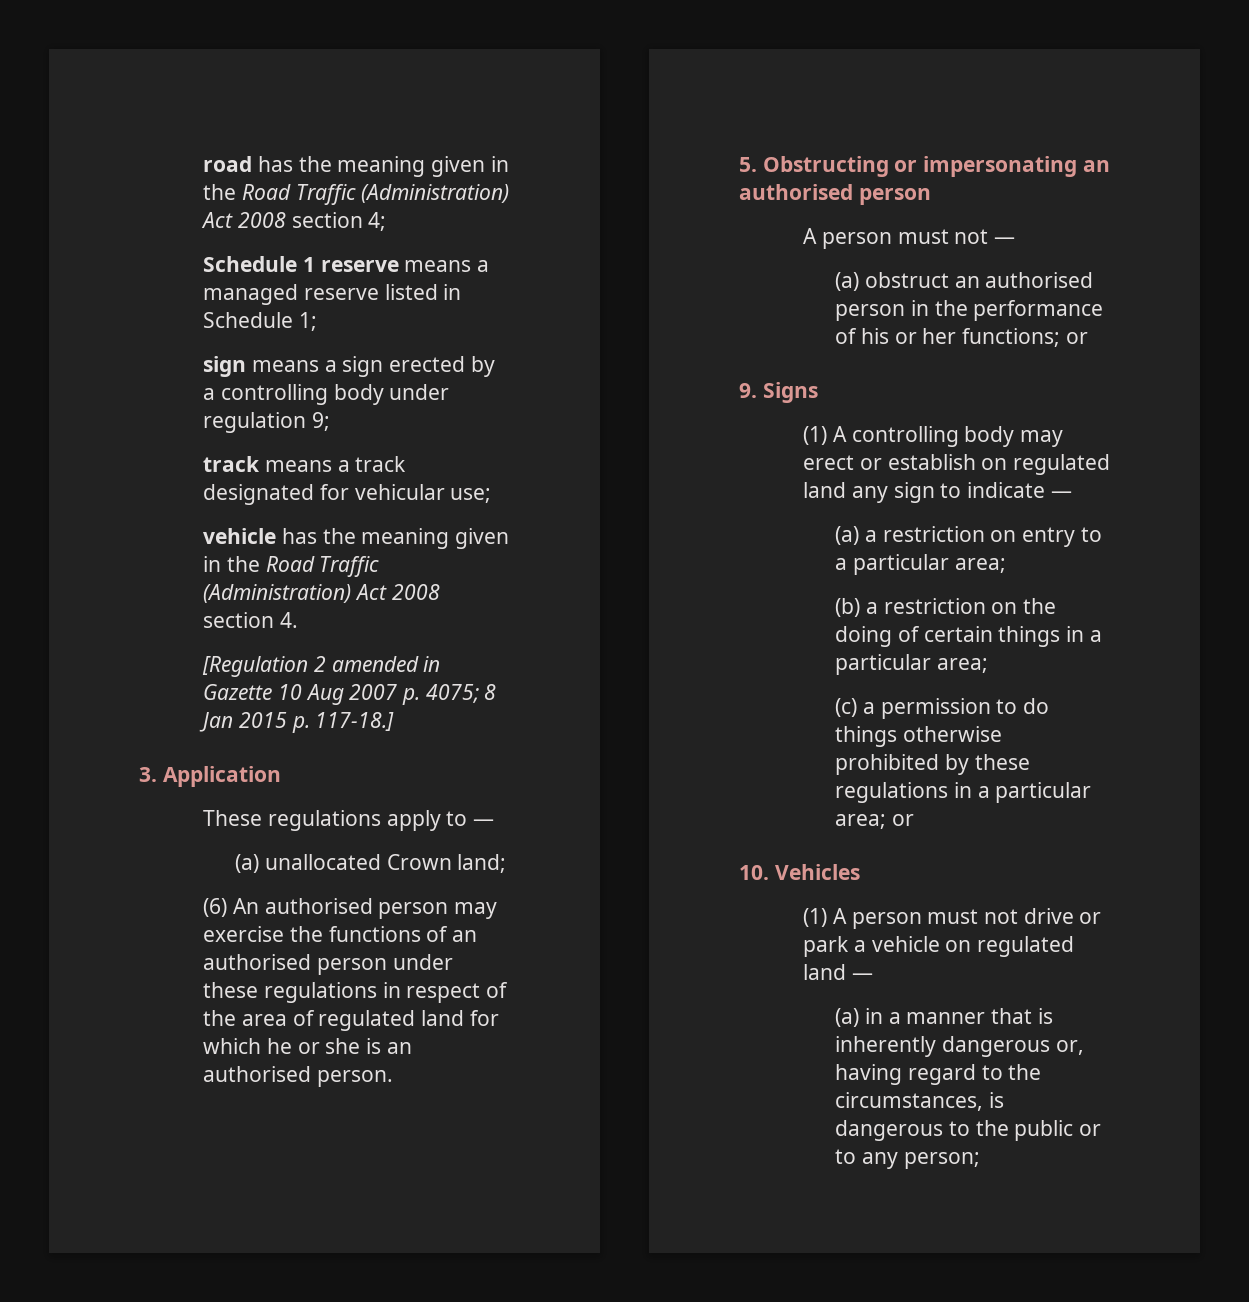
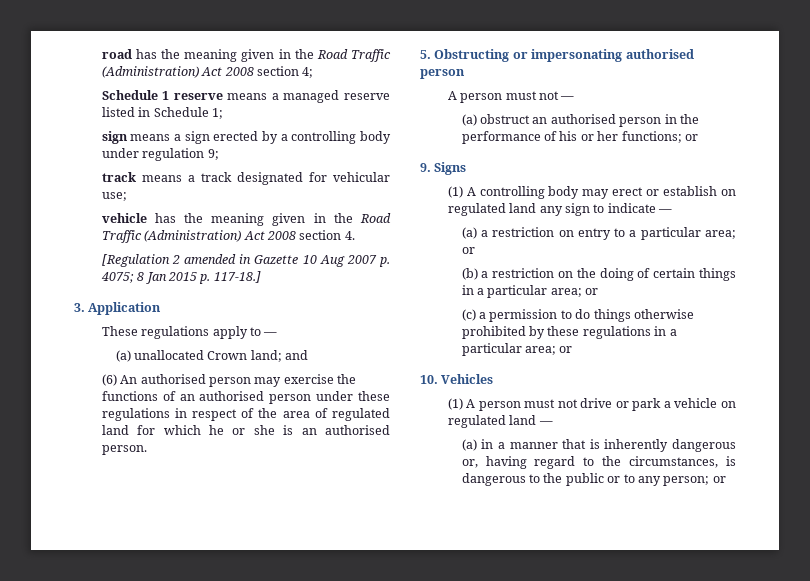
- (a) unallocated Crown land;
+ (a) unallocated Crown land; and
- 5. Obstructing or impersonating an authorised person
+ 5. Obstructing or impersonating authorised person
- (a) a restriction on entry to a particular area;
+ (a) a restriction on entry to a particular area; or
- (b) a restriction on the doing of certain things in a particular area;
+ (b) a restriction on the doing of certain things in a particular area; or
- (a) in a manner that is inherently dangerous or, having regard to the circumstances, is dangerous to the public or to any person;
+ (a) in a manner that is inherently dangerous or, having regard to the circumstances, is dangerous to the public or to any person; or

